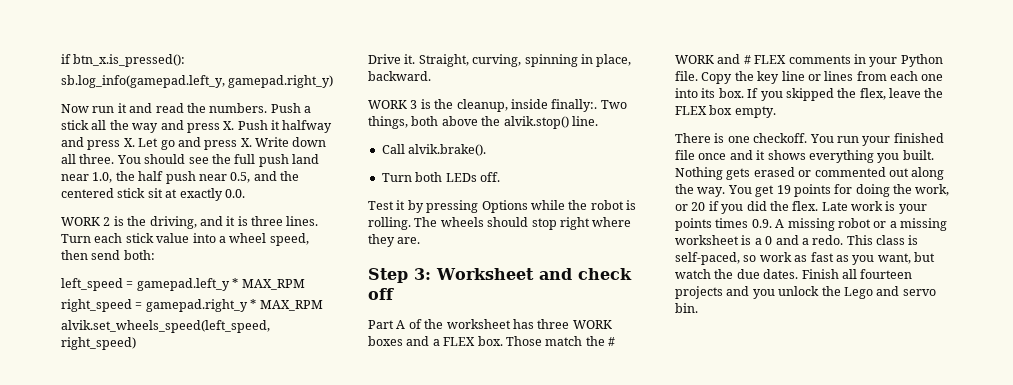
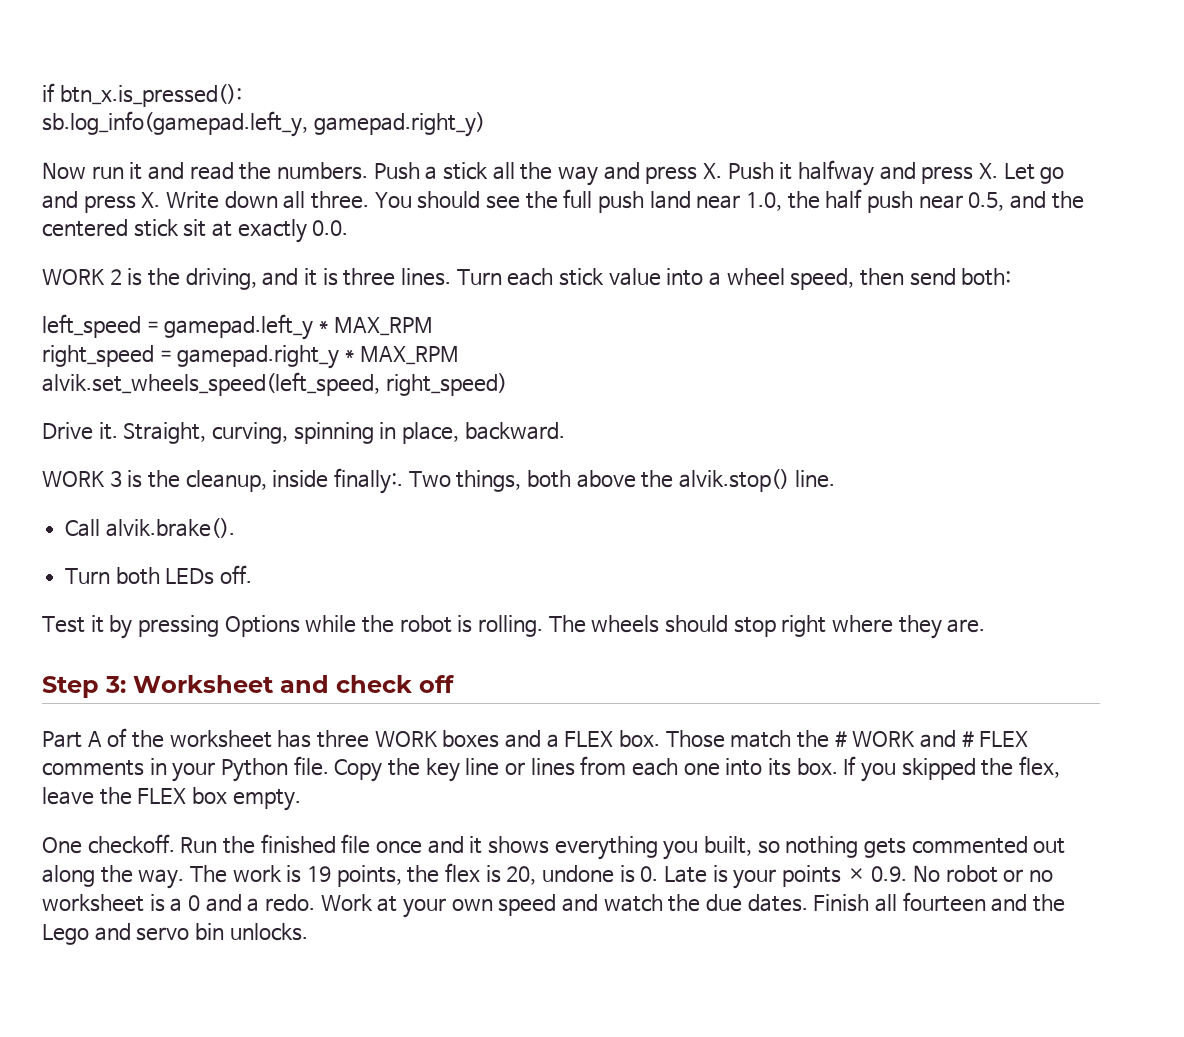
- There is one checkoff. You run your finished file once and it shows everything you built. Nothing gets erased or commented out along the way.
+ One checkoff. Run the finished file once and it shows everything you built, so nothing gets commented out along the way.
- You get 19 points for doing the work, or 20 if you did the flex. Late work is your points times 0.9. A missing robot or a missing worksheet is a 0 and a redo.
+ The work is 19 points, the flex is 20, undone is 0. Late is your points × 0.9. No robot or no worksheet is a 0 and a redo.
- This class is self-paced, so work as fast as you want, but watch the due dates.
+ Work at your own speed and watch the due dates.
- Finish all fourteen projects and you unlock the Lego and servo bin.
+ Finish all fourteen and the Lego and servo bin unlocks.

